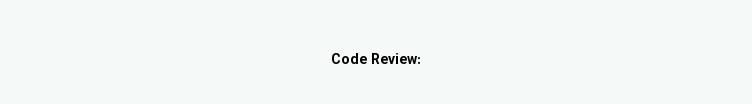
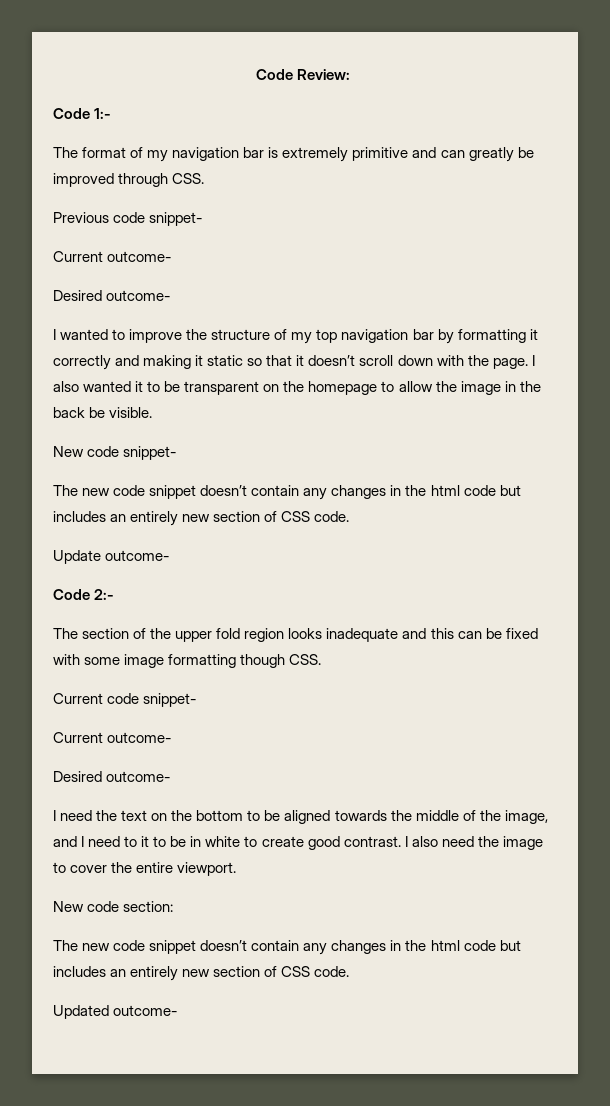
+ Code 1:-
+ The format of my navigation bar is extremely primitive and can greatly be improved through CSS.
+ Previous code snippet-
+ Current outcome-
+ Desired outcome-
+ I wanted to improve the structure of my top navigation bar by formatting it correctly and making it static so that it doesn’t scroll down with the page. I also wanted it to be transparent on the homepage to allow the image in the back be visible.
+ New code snippet-
+ The new code snippet doesn’t contain any changes in the html code but includes an entirely new section of CSS code.
+ Update outcome-
+ Code 2:-
+ The section of the upper fold region looks inadequate and this can be fixed with some image formatting though CSS.
+ Current code snippet-
+ Current outcome-
+ Desired outcome-
+ I need the text on the bottom to be aligned towards the middle of the image, and I need to it to be in white to create good contrast. I also need the image to cover the entire viewport.
+ New code section:
+ The new code snippet doesn’t contain any changes in the html code but includes an entirely new section of CSS code.
+ Updated outcome-

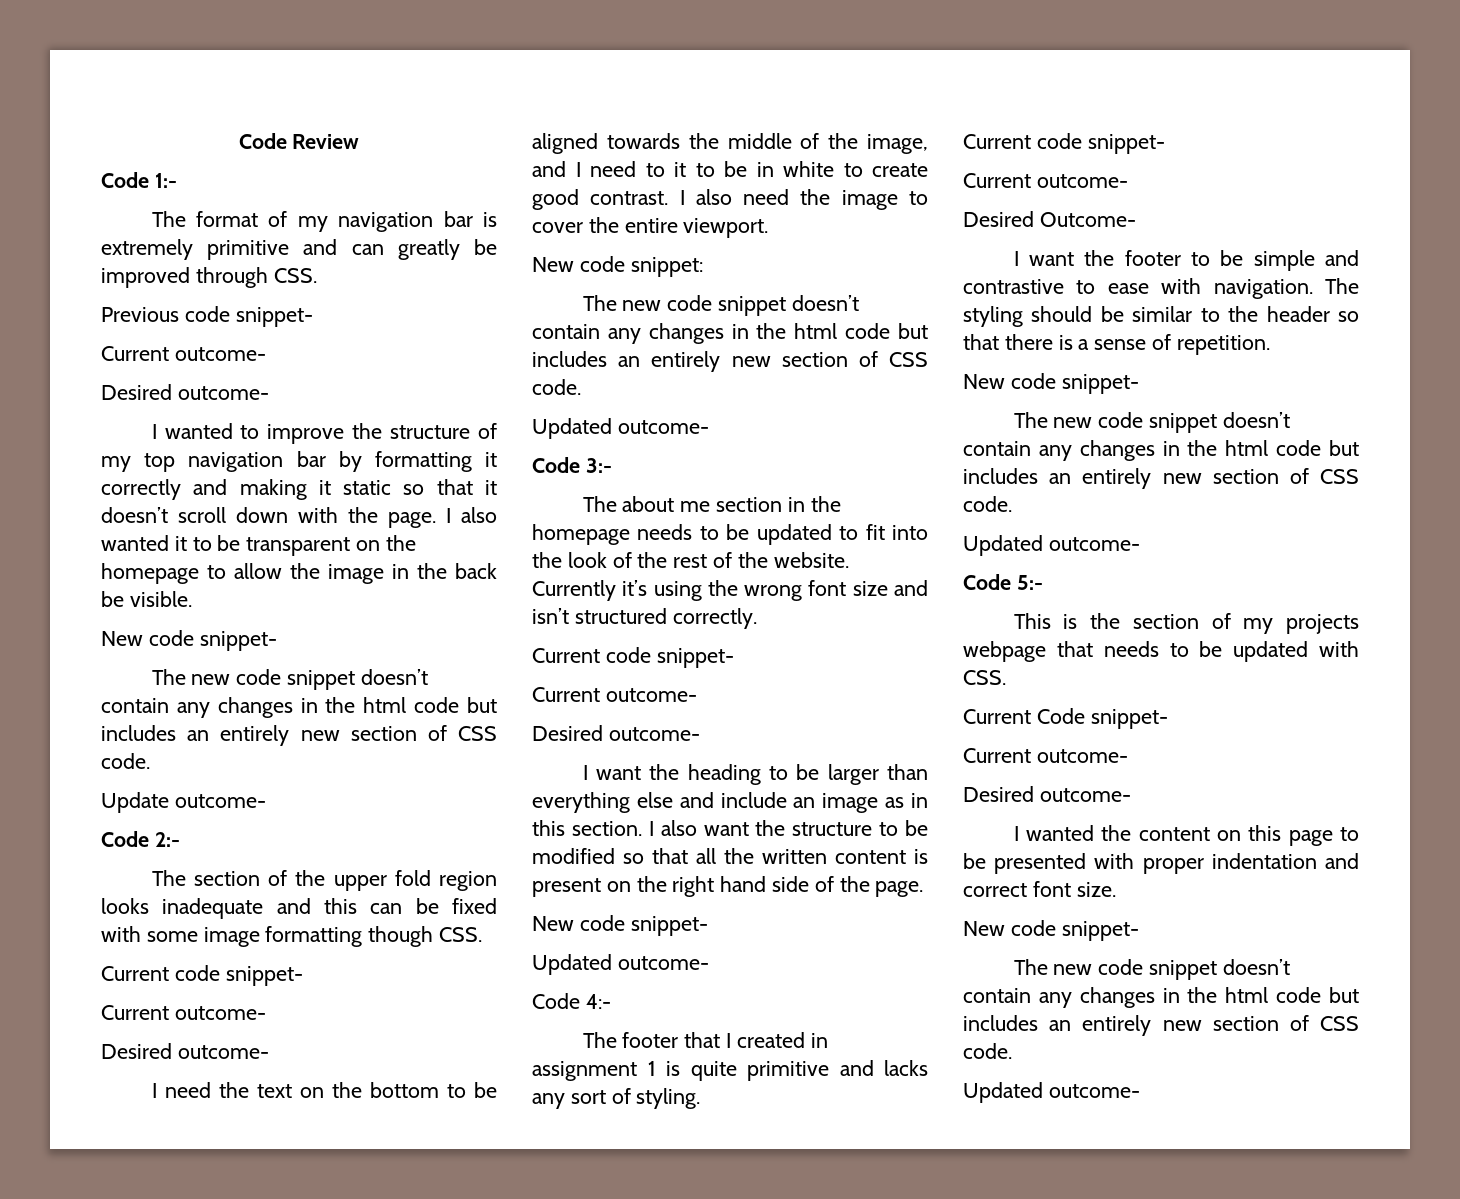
- Code Review:
+ Code Review
- New code section:
+ New code snippet:
+ Code 3:-
+ The about me section in the homepage needs to be updated to fit into the look of the rest of the website. Currently it’s using the wrong font size and isn’t structured correctly.
+ Current code snippet-
+ Current outcome-
+ Desired outcome-
+ I want the heading to be larger than everything else and include an image as in this section. I also want the structure to be modified so that all the written content is present on the right hand side of the page.
+ New code snippet-
+ Updated outcome-
+ Code 4:-
+ The footer that I created in assignment 1 is quite primitive and lacks any sort of styling.
+ Current code snippet-
+ Current outcome-
+ Desired Outcome-
+ I want the footer to be simple and contrastive to ease with navigation. The styling should be similar to the header so that there is a sense of repetition.
+ New code snippet-
+ The new code snippet doesn’t contain any changes in the html code but includes an entirely new section of CSS code.
+ Updated outcome-
+ Code 5:-
+ This is the section of my projects webpage that needs to be updated with CSS.
+ Current Code snippet-
+ Current outcome-
+ Desired outcome-
+ I wanted the content on this page to be presented with proper indentation and correct font size.
+ New code snippet-
+ The new code snippet doesn’t contain any changes in the html code but includes an entirely new section of CSS code.
+ Updated outcome-

